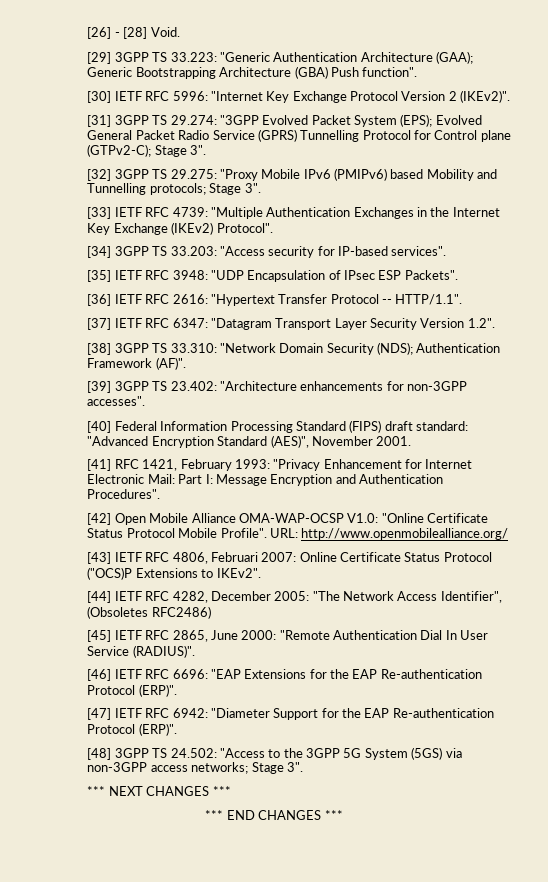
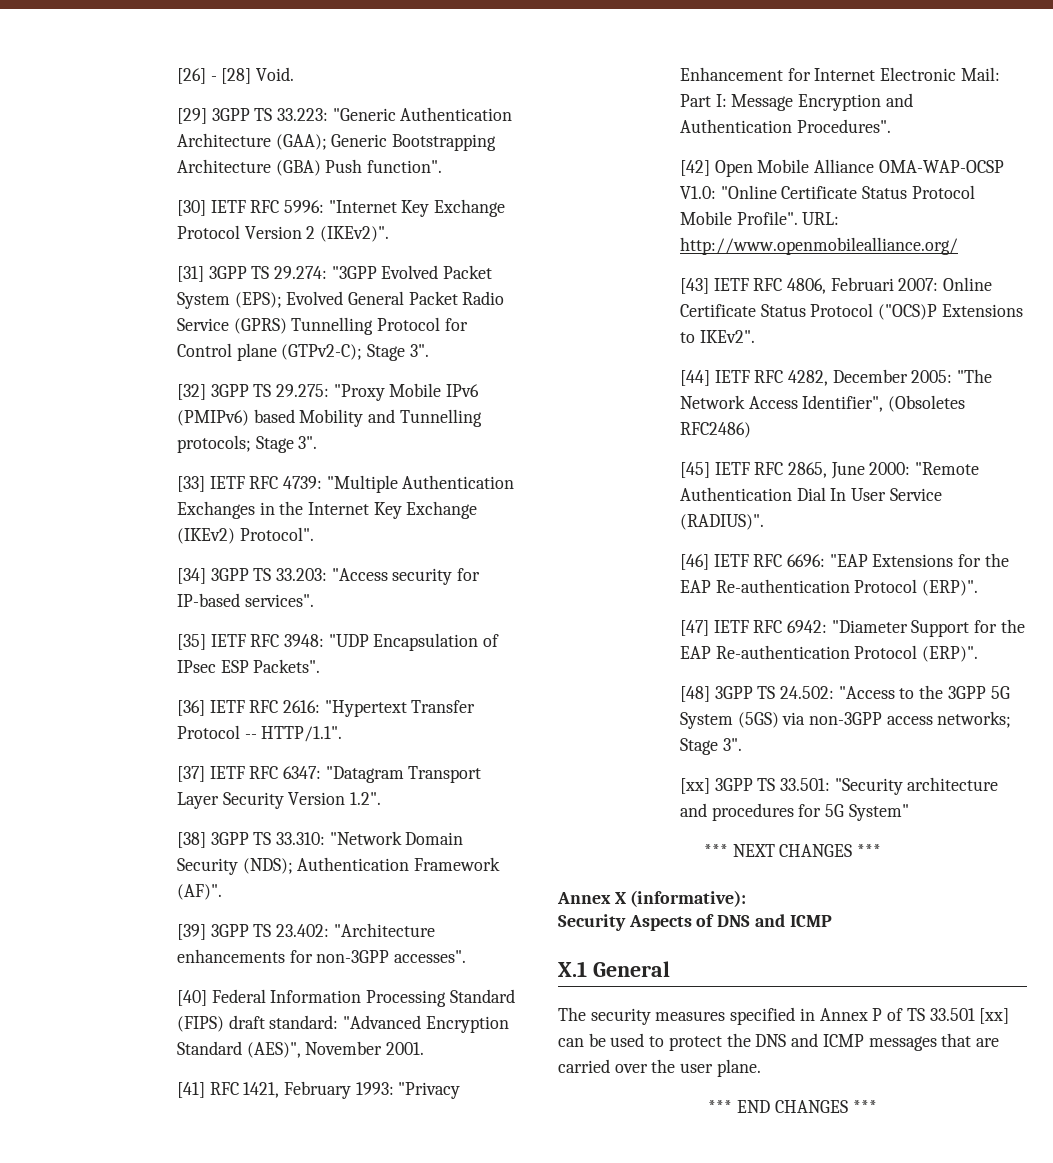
+ [xx] 3GPP TS 33.501: "Security architecture and procedures for 5G System"
  *** NEXT CHANGES ***
+ Annex X (informative):
+ Security Aspects of DNS and ICMP
+ X.1 General
+ The security measures specified in Annex P of TS 33.501 [xx] can be used to protect the DNS and ICMP messages that are carried over the user plane.

